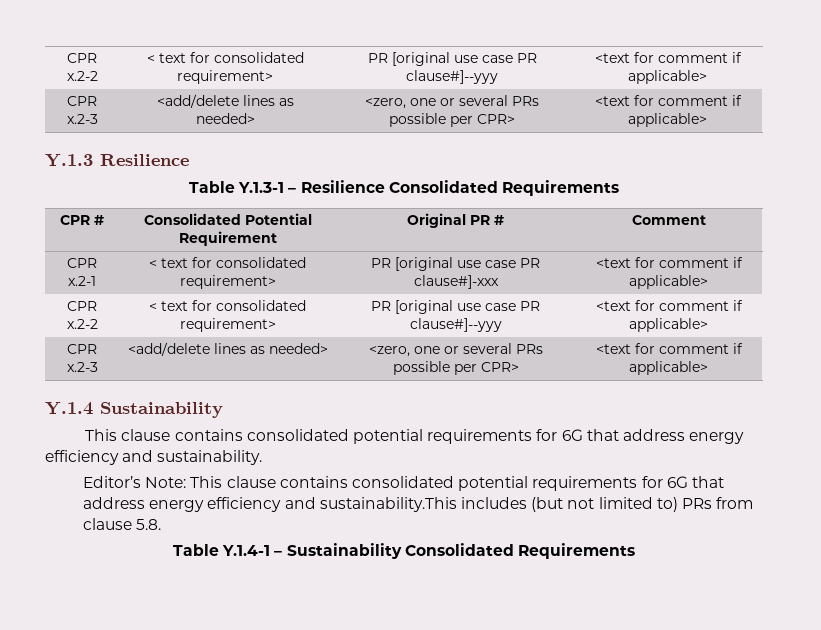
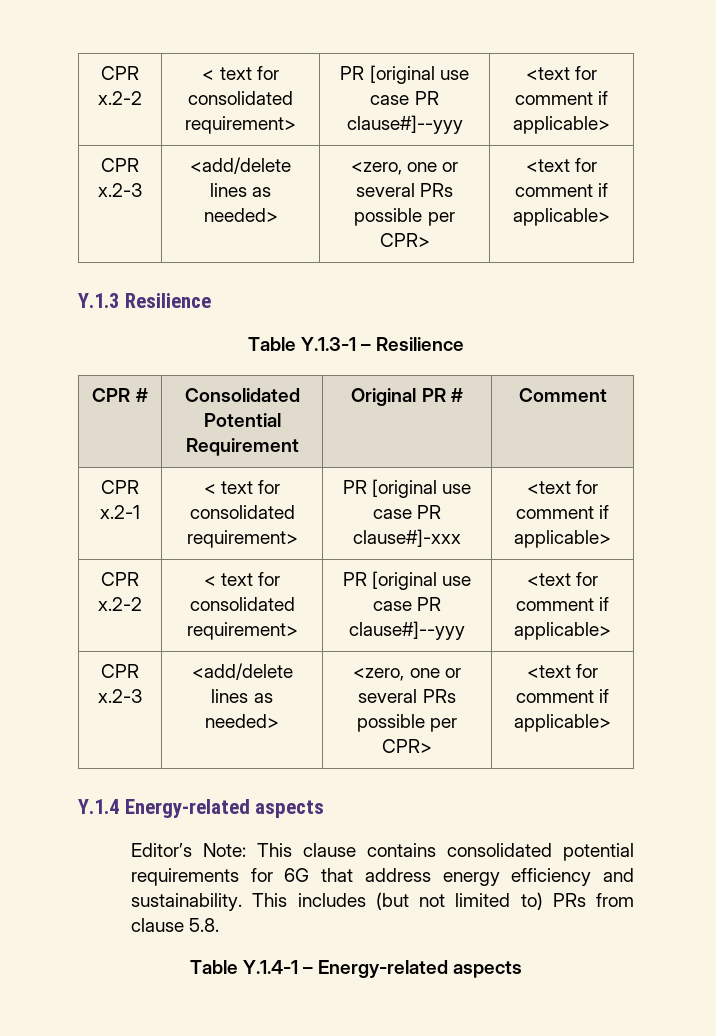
- Table Y.1.3-1 – Resilience Consolidated Requirements
+ Table Y.1.3-1 – Resilience
- Y.1.4 Sustainability
- This clause contains consolidated potential requirements for 6G that address energy efficiency and sustainability.
+ Y.1.4 Energy-related aspects
- Editor’s Note: This clause contains consolidated potential requirements for 6G that address energy efficiency and sustainability.This includes (but not limited to) PRs from clause 5.8.
+ Editor’s Note: This clause contains consolidated potential requirements for 6G that address energy efficiency and sustainability. This includes (but not limited to) PRs from clause 5.8.
- Table Y.1.4-1 – Sustainability Consolidated Requirements
+ Table Y.1.4-1 – Energy-related aspects

